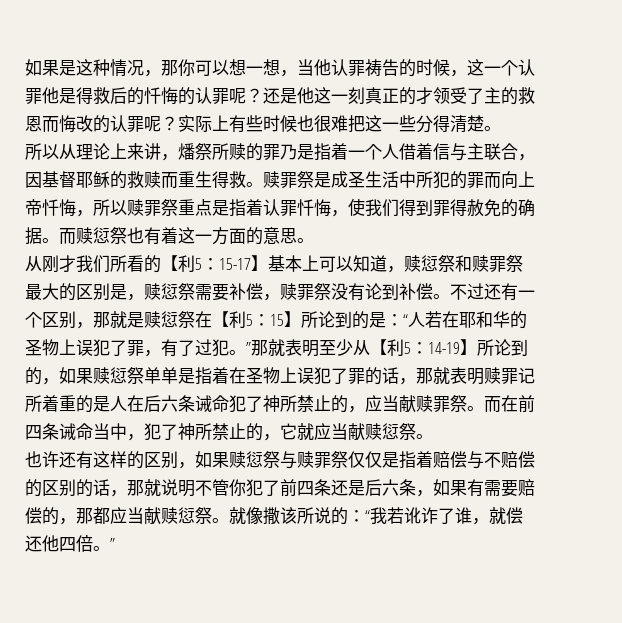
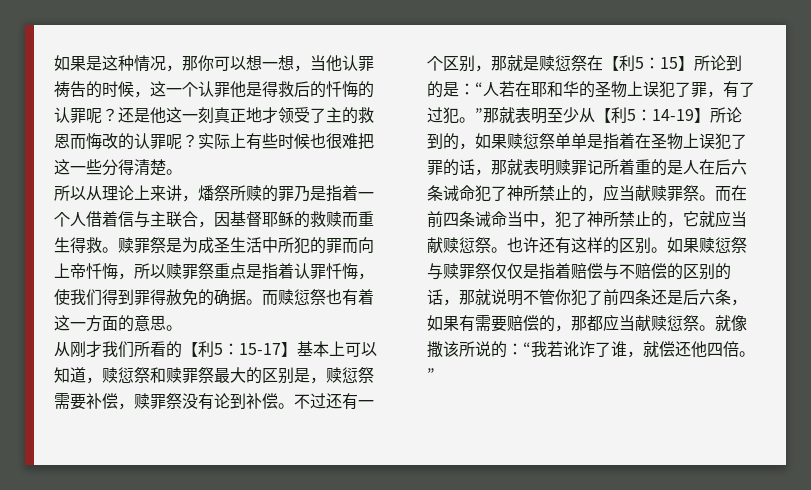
- 还是他这一刻真正的才领受了主的救恩而悔改的认罪呢？
+ 还是他这一刻真正地才领受了主的救恩而悔改的认罪呢？
- 赎罪祭是成圣生活中所犯的罪而向上帝忏悔，所以赎罪祭重点是指着认罪忏悔，使我们得到罪得赦免的确据。
+ 赎罪祭是为成圣生活中所犯的罪而向上帝忏悔，所以赎罪祭重点是指着认罪忏悔，使我们得到罪得赦免的确据。
- 而在前四条诫命当中，犯了神所禁止的，它就应当献赎愆祭。
- 也许还有这样的区别，如果赎愆祭与赎罪祭仅仅是指着赔偿与不赔偿的区别的话，那就说明不管你犯了前四条还是后六条，如果有需要赔偿的，那都应当献赎愆祭。
+ 而在前四条诫命当中，犯了神所禁止的，它就应当献赎愆祭。也许还有这样的区别。如果赎愆祭与赎罪祭仅仅是指着赔偿与不赔偿的区别的话，那就说明不管你犯了前四条还是后六条，如果有需要赔偿的，那都应当献赎愆祭。

